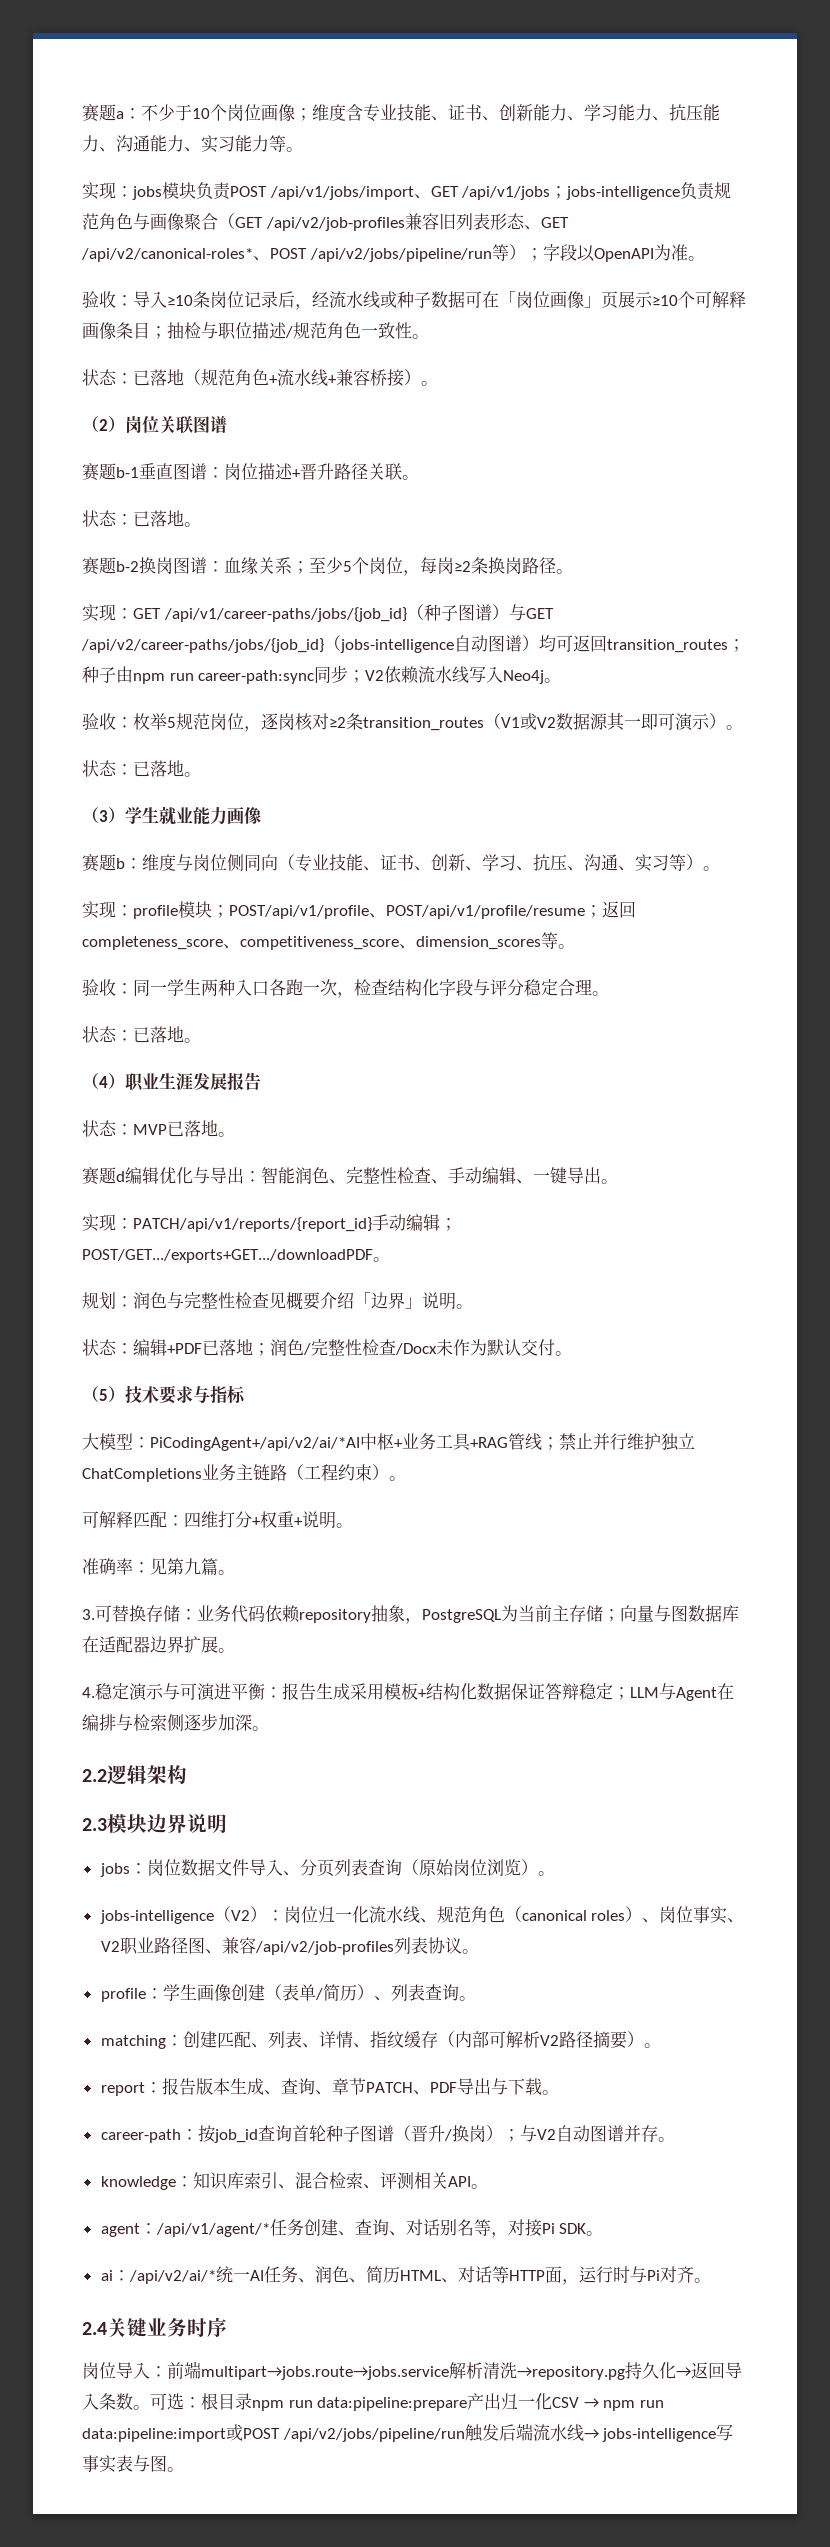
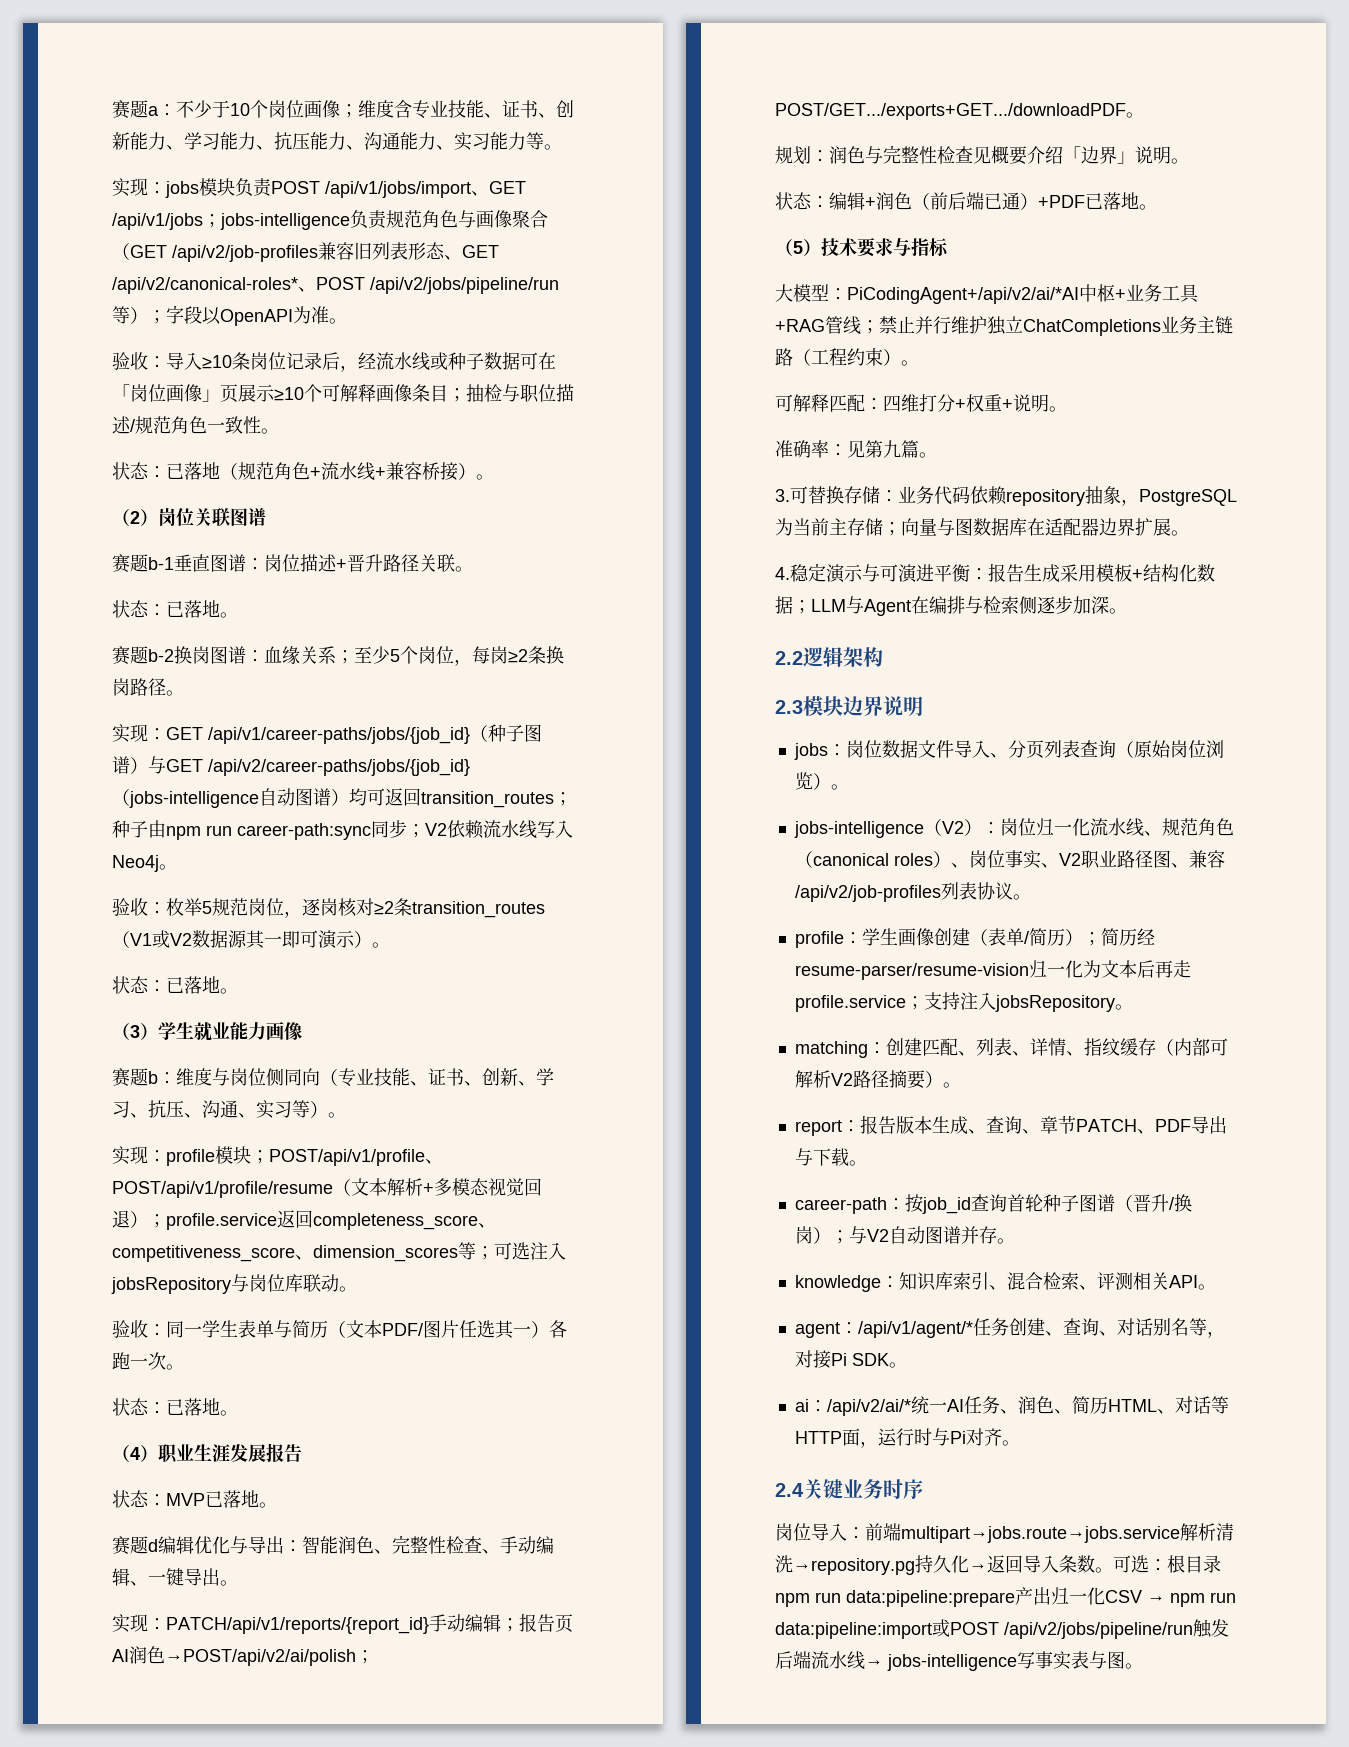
- 实现：profile模块；POST/api/v1/profile、POST/api/v1/profile/resume；返回completeness_score、competitiveness_score、dimension_scores等。
- 验收：同一学生两种入口各跑一次，检查结构化字段与评分稳定合理。
+ 实现：profile模块；POST/api/v1/profile、POST/api/v1/profile/resume（文本解析+多模态视觉回退）；profile.service返回completeness_score、competitiveness_score、dimension_scores等；可选注入jobsRepository与岗位库联动。
+ 验收：同一学生表单与简历（文本PDF/图片任选其一）各跑一次。
- 实现：PATCH/api/v1/reports/{report_id}手动编辑；POST/GET.../exports+GET.../downloadPDF。
+ 实现：PATCH/api/v1/reports/{report_id}手动编辑；报告页AI润色→POST/api/v2/ai/polish；POST/GET.../exports+GET.../downloadPDF。
- 状态：编辑+PDF已落地；润色/完整性检查/Docx未作为默认交付。
+ 状态：编辑+润色（前后端已通）+PDF已落地。
- 4.稳定演示与可演进平衡：报告生成采用模板+结构化数据保证答辩稳定；LLM与Agent在编排与检索侧逐步加深。
+ 4.稳定演示与可演进平衡：报告生成采用模板+结构化数据；LLM与Agent在编排与检索侧逐步加深。
- profile：学生画像创建（表单/简历）、列表查询。
+ profile：学生画像创建（表单/简历）；简历经resume-parser/resume-vision归一化为文本后再走profile.service；支持注入jobsRepository。

